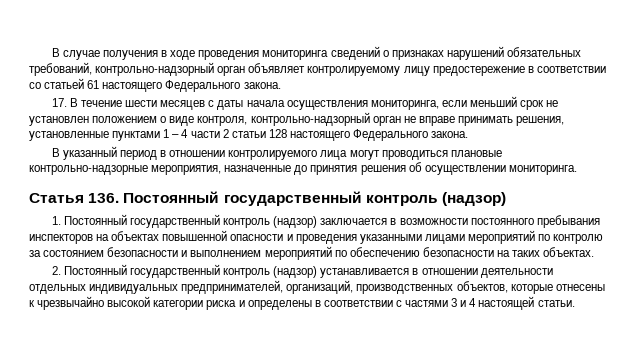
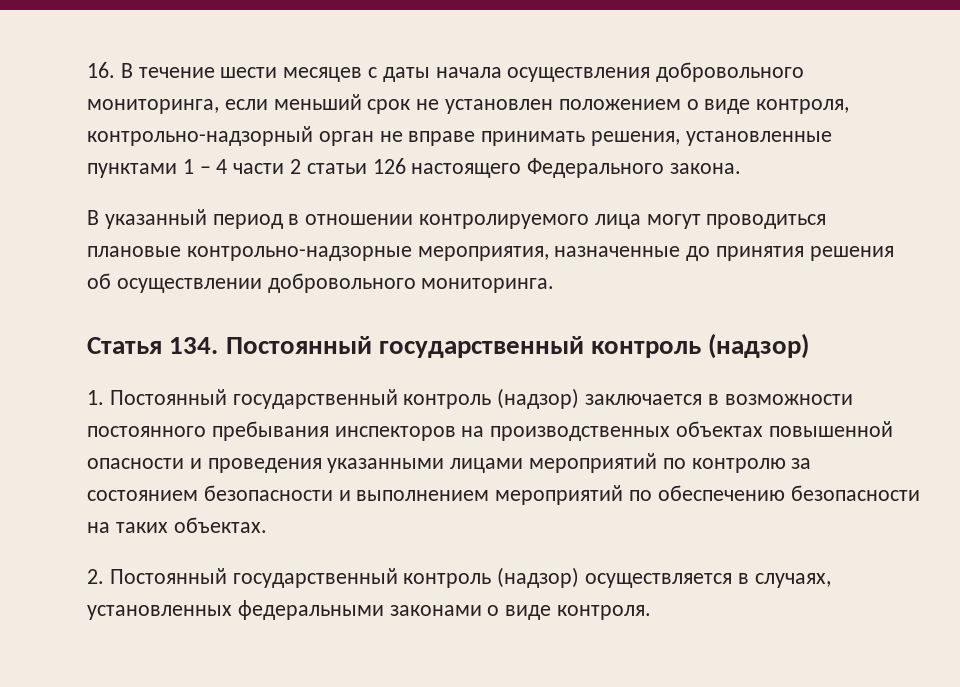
- В случае получения в ходе проведения мониторинга сведений о признаках нарушений обязательных требований, контрольно-надзорный орган объявляет контролируемому лицу предостережение в соответствии со статьей 61 настоящего Федерального закона.
- 17. В течение шести месяцев с даты начала осуществления мониторинга, если меньший срок не установлен положением о виде контроля, контрольно-надзорный орган не вправе принимать решения, установленные пунктами 1 – 4 части 2 статьи 128 настоящего Федерального закона.
+ 16. В течение шести месяцев с даты начала осуществления добровольного мониторинга, если меньший срок не установлен положением о виде контроля, контрольно-надзорный орган не вправе принимать решения, установленные пунктами 1 – 4 части 2 статьи 126 настоящего Федерального закона.
- В указанный период в отношении контролируемого лица могут проводиться плановые контрольно-надзорные мероприятия, назначенные до принятия решения об осуществлении мониторинга.
+ В указанный период в отношении контролируемого лица могут проводиться плановые контрольно-надзорные мероприятия, назначенные до принятия решения об осуществлении добровольного мониторинга.
- Статья 136. Постоянный государственный контроль (надзор)
+ Статья 134. Постоянный государственный контроль (надзор)
- 1. Постоянный государственный контроль (надзор) заключается в возможности постоянного пребывания инспекторов на объектах повышенной опасности и проведения указанными лицами мероприятий по контролю за состоянием безопасности и выполнением мероприятий по обеспечению безопасности на таких объектах.
+ 1. Постоянный государственный контроль (надзор) заключается в возможности постоянного пребывания инспекторов на производственных объектах повышенной опасности и проведения указанными лицами мероприятий по контролю за состоянием безопасности и выполнением мероприятий по обеспечению безопасности на таких объектах.
- 2. Постоянный государственный контроль (надзор) устанавливается в отношении деятельности отдельных индивидуальных предпринимателей, организаций, производственных объектов, которые отнесены к чрезвычайно высокой категории риска и определены в соответствии с частями 3 и 4 настоящей статьи.
+ 2. Постоянный государственный контроль (надзор) осуществляется в случаях, установленных федеральными законами о виде контроля.

